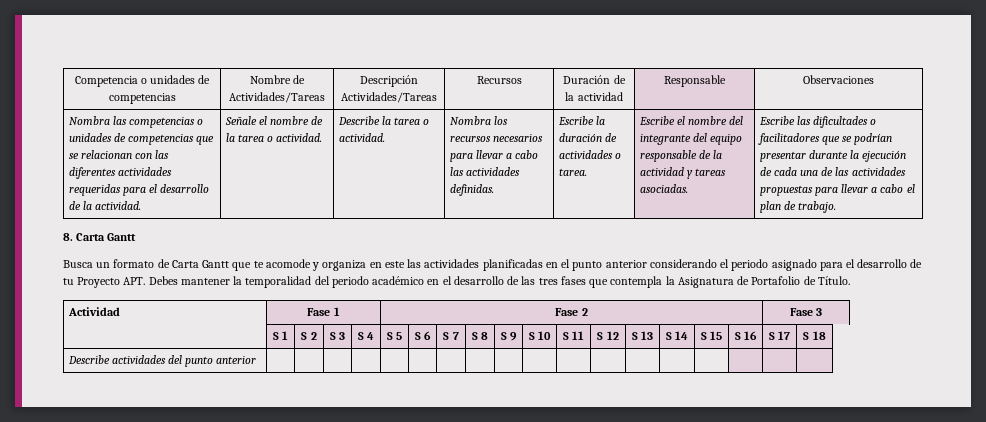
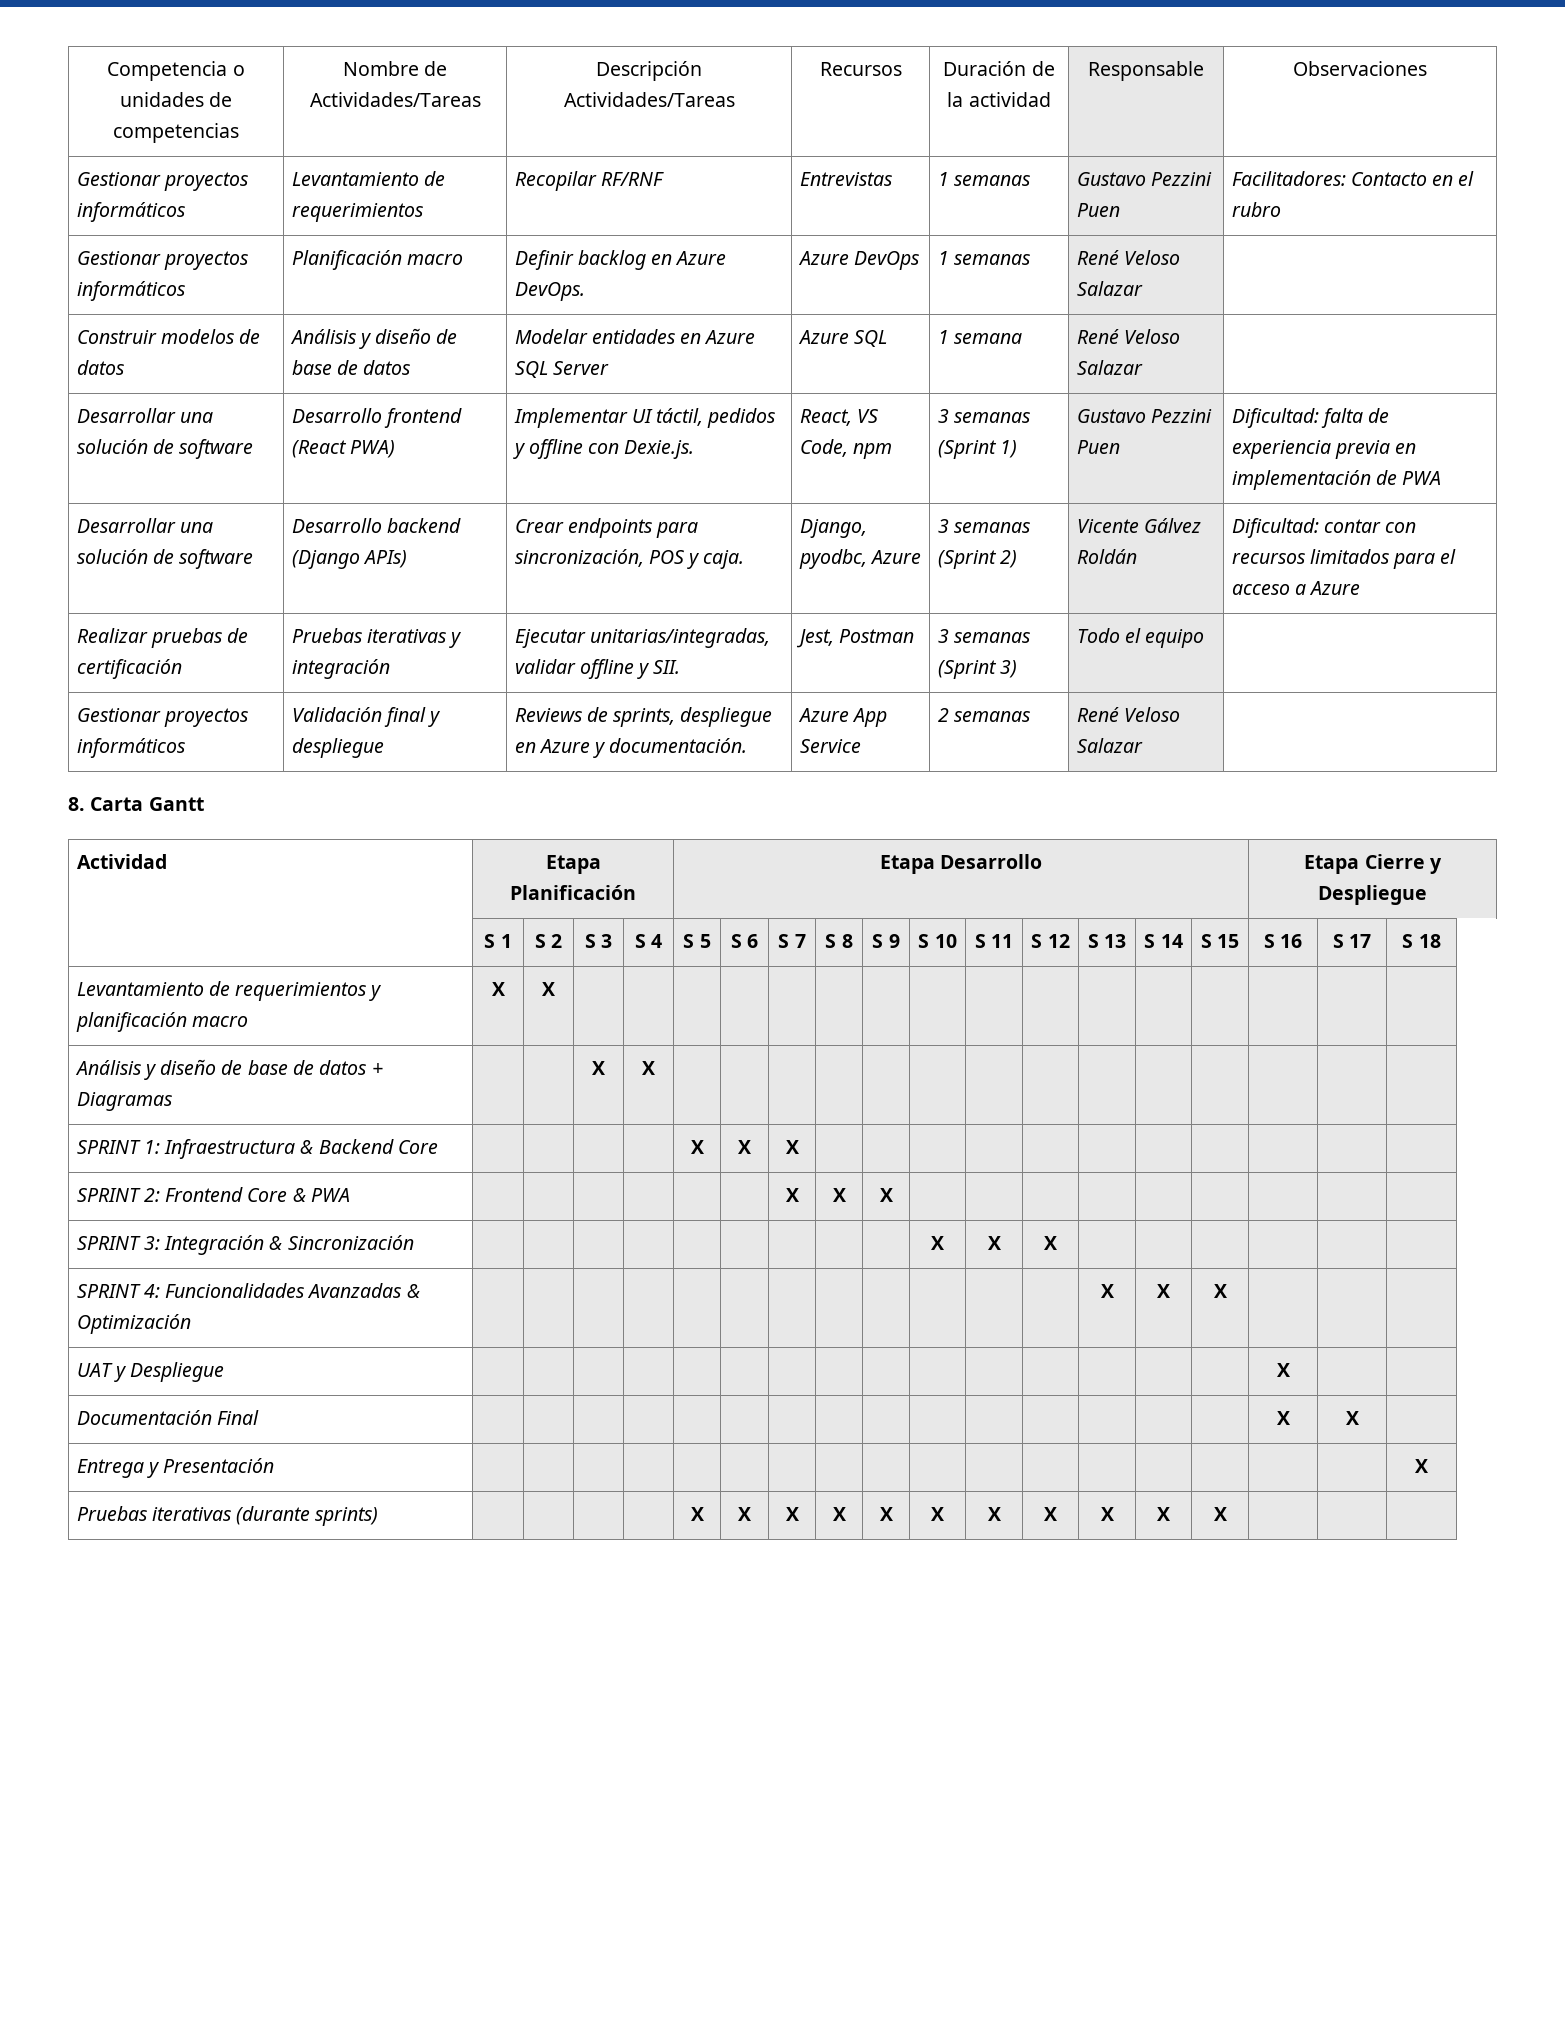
- Nombra las competencias o unidades de competencias que se relacionan con las diferentes actividades requeridas para el desarrollo de la actividad. | Señale el nombre de la tarea o actividad. | Describe la tarea o actividad. | Nombra los recursos necesarios para llevar a cabo las actividades definidas. | Escribe la duración de actividades o tarea. | Escribe el nombre del integrante del equipo responsable de la actividad y tareas asociadas. | Escribe las dificultades o facilitadores que se podrían presentar durante la ejecución de cada una de las actividades propuestas para llevar a cabo el plan de trabajo.
+ Gestionar proyectos informáticos | Levantamiento de requerimientos | Recopilar RF/RNF | Entrevistas | 1 semanas | Gustavo Pezzini Puen | Facilitadores: Contacto en el rubro
+ Gestionar proyectos informáticos | Planificación macro | Definir backlog en Azure DevOps. | Azure DevOps | 1 semanas | René Veloso Salazar |
+ Construir modelos de datos | Análisis y diseño de base de datos | Modelar entidades en Azure SQL Server | Azure SQL | 1 semana | René Veloso Salazar |
+ Desarrollar una solución de software | Desarrollo frontend (React PWA) | Implementar UI táctil, pedidos y offline con Dexie.js. | React, VS Code, npm | 3 semanas (Sprint 1) | Gustavo Pezzini Puen | Dificultad: falta de experiencia previa en implementación de PWA
+ Desarrollar una solución de software | Desarrollo backend (Django APIs) | Crear endpoints para sincronización, POS y caja. | Django, pyodbc, Azure | 3 semanas (Sprint 2) | Vicente Gálvez Roldán | Dificultad: contar con recursos limitados para el acceso a Azure
+ Realizar pruebas de certificación | Pruebas iterativas y integración | Ejecutar unitarias/integradas, validar offline y SII. | Jest, Postman | 3 semanas (Sprint 3) | Todo el equipo |
+ Gestionar proyectos informáticos | Validación final y despliegue | Reviews de sprints, despliegue en Azure y documentación. | Azure App Service | 2 semanas | René Veloso Salazar |
  8. Carta Gantt
- Busca un formato de Carta Gantt que te acomode y organiza en este las actividades planificadas en el punto anterior considerando el periodo asignado para el desarrollo de tu Proyecto APT. Debes mantener la temporalidad del periodo académico en el desarrollo de las tres fases que contempla la Asignatura de Portafolio de Título.
- Actividad | Fase 1 | Fase 2 | Fase 3
+ Actividad | Etapa Planificación | Etapa Desarrollo | Etapa Cierre y Despliegue
- Describe actividades del punto anterior | | | | | | | | | | | | | | | | | |
+ Levantamiento de requerimientos y planificación macro | X | X | | | | | | | | | | | | | | | |
+ Análisis y diseño de base de datos + Diagramas | | | X | X | | | | | | | | | | | | | |
+ SPRINT 1: Infraestructura & Backend Core | | | | | X | X | X | | | | | | | | | | |
+ SPRINT 2: Frontend Core & PWA | | | | | | | X | X | X | | | | | | | | |
+ SPRINT 3: Integración & Sincronización | | | | | | | | | | X | X | X | | | | | |
+ SPRINT 4: Funcionalidades Avanzadas & Optimización | | | | | | | | | | | | | X | X | X | | |
+ UAT y Despliegue | | | | | | | | | | | | | | | | X | |
+ Documentación Final | | | | | | | | | | | | | | | | X | X |
+ Entrega y Presentación | | | | | | | | | | | | | | | | | | X
+ Pruebas iterativas (durante sprints) | | | | | X | X | X | X | X | X | X | X | X | X | X | | |

